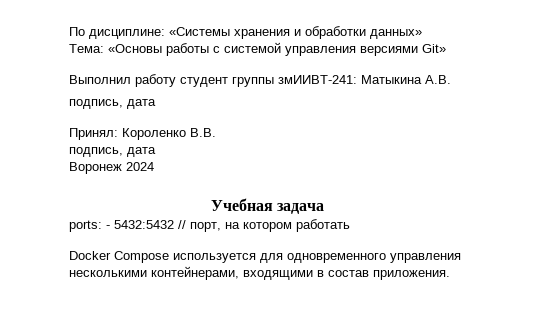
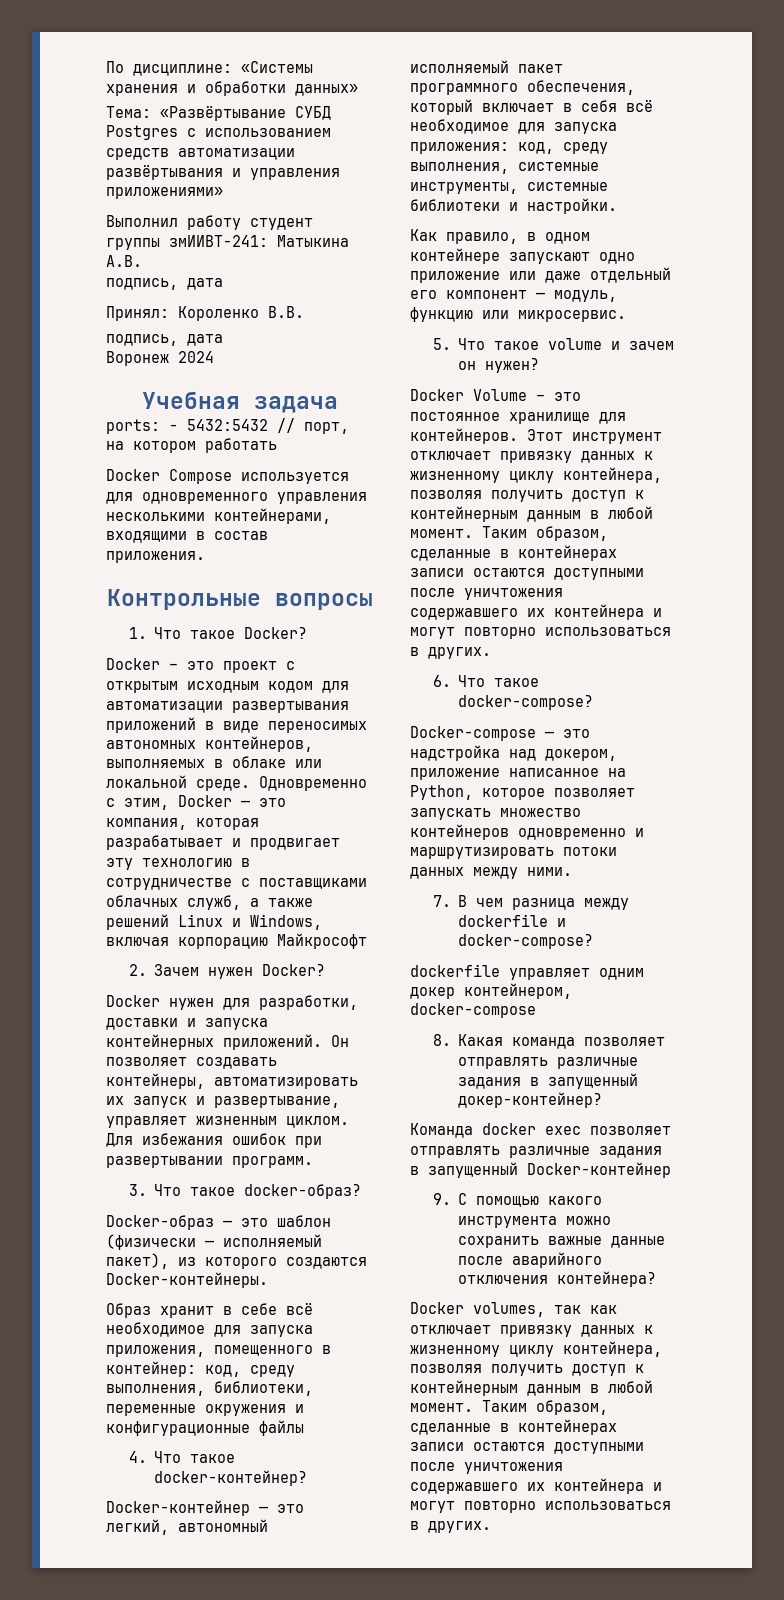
- Тема: «Основы работы с системой управления версиями Git»
+ Тема: «Развёртывание СУБД Postgres с использованием средств автоматизации развёртывания и управления приложениями»
+ Контрольные вопросы
+ 1. Что такое Docker?
+ Docker – это проект с открытым исходным кодом для автоматизации развертывания приложений в виде переносимых автономных контейнеров, выполняемых в облаке или локальной среде. Одновременно с этим, Docker — это компания, которая разрабатывает и продвигает эту технологию в сотрудничестве с поставщиками облачных служб, а также решений Linux и Windows, включая корпорацию Майкрософт
+ 2. Зачем нужен Docker?
+ Docker нужен для разработки, доставки и запуска контейнерных приложений. Он позволяет создавать контейнеры, автоматизировать их запуск и развертывание, управляет жизненным циклом. Для избежания ошибок при развертывании программ.
+ 3. Что такое docker-образ?
+ Docker-образ — это шаблон (физически — исполняемый пакет), из которого создаются Docker-контейнеры.
+ Образ хранит в себе всё необходимое для запуска приложения, помещенного в контейнер: код, среду выполнения, библиотеки, переменные окружения и конфигурационные файлы
+ 4. Что такое docker-контейнер?
+ Docker-контейнер — это легкий, автономный исполняемый пакет программного обеспечения, который включает в себя всё необходимое для запуска приложения: код, среду выполнения, системные инструменты, системные библиотеки и настройки.
+ Как правило, в одном контейнере запускают одно приложение или даже отдельный его компонент — модуль, функцию или микросервис.
+ 5. Что такое volume и зачем он нужен?
+ Docker Volume – это постоянное хранилище для контейнеров. Этот инструмент отключает привязку данных к жизненному циклу контейнера, позволяя получить доступ к контейнерным данным в любой момент. Таким образом, сделанные в контейнерах записи остаются доступными после уничтожения содержавшего их контейнера и могут повторно использоваться в других.
+ 6. Что такое docker-compose?
+ Docker-compose — это надстройка над докером, приложение написанное на Python, которое позволяет запускать множество контейнеров одновременно и маршрутизировать потоки данных между ними.
+ 7. В чем разница между dockerfile и docker-compose?
+ dockerfile управляет одним докер контейнером, docker-compose
+ 8. Какая команда позволяет отправлять различные задания в запущенный докер-контейнер?
+ Команда docker exec позволяет отправлять различные задания в запущенный Docker-контейнер
+ 9. С помощью какого инструмента можно сохранить важные данные после аварийного отключения контейнера?
+ Docker volumes, так как отключает привязку данных к жизненному циклу контейнера, позволяя получить доступ к контейнерным данным в любой момент. Таким образом, сделанные в контейнерах записи остаются доступными после уничтожения содержавшего их контейнера и могут повторно использоваться в других.

